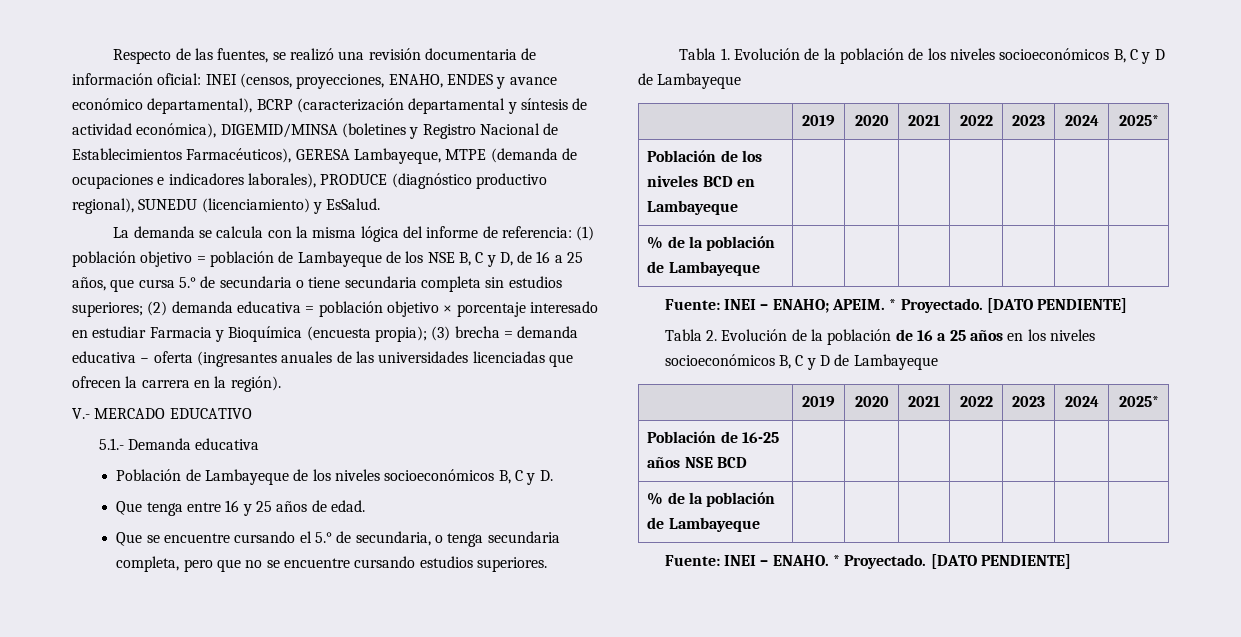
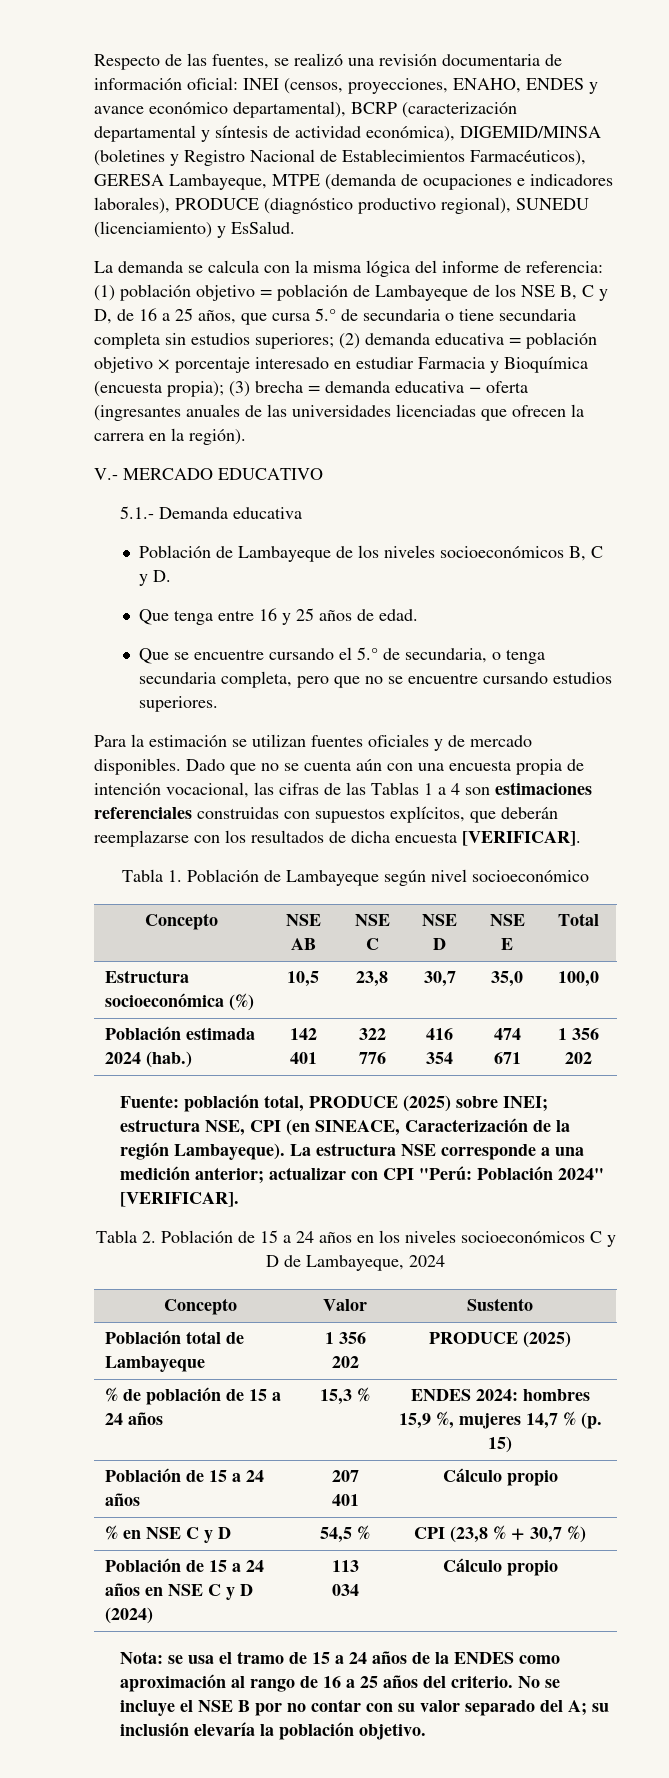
- Tabla 1. Evolución de la población de los niveles socioeconómicos B, C y D de Lambayeque
- | 2019 | 2020 | 2021 | 2022 | 2023 | 2024 | 2025*
- Población de los niveles BCD en Lambayeque | | | | | | |
- % de la población de Lambayeque | | | | | | |
- Fuente: INEI – ENAHO; APEIM. * Proyectado. [DATO PENDIENTE]
- Tabla 2. Evolución de la población de 16 a 25 años en los niveles socioeconómicos B, C y D de Lambayeque
- | 2019 | 2020 | 2021 | 2022 | 2023 | 2024 | 2025*
- Población de 16-25 años NSE BCD | | | | | | |
- % de la población de Lambayeque | | | | | | |
- Fuente: INEI – ENAHO. * Proyectado. [DATO PENDIENTE]
+ Para la estimación se utilizan fuentes oficiales y de mercado disponibles. Dado que no se cuenta aún con una encuesta propia de intención vocacional, las cifras de las Tablas 1 a 4 son estimaciones referenciales construidas con supuestos explícitos, que deberán reemplazarse con los resultados de dicha encuesta [VERIFICAR].
+ Tabla 1. Población de Lambayeque según nivel socioeconómico
+ Concepto | NSE AB | NSE C | NSE D | NSE E | Total
+ Estructura socioeconómica (%) | 10,5 | 23,8 | 30,7 | 35,0 | 100,0
+ Población estimada 2024 (hab.) | 142 401 | 322 776 | 416 354 | 474 671 | 1 356 202
+ Fuente: población total, PRODUCE (2025) sobre INEI; estructura NSE, CPI (en SINEACE, Caracterización de la región Lambayeque). La estructura NSE corresponde a una medición anterior; actualizar con CPI "Perú: Población 2024" [VERIFICAR].
+ Tabla 2. Población de 15 a 24 años en los niveles socioeconómicos C y D de Lambayeque, 2024
+ Concepto | Valor | Sustento
+ Población total de Lambayeque | 1 356 202 | PRODUCE (2025)
+ % de población de 15 a 24 años | 15,3 % | ENDES 2024: hombres 15,9 %, mujeres 14,7 % (p. 15)
+ Población de 15 a 24 años | 207 401 | Cálculo propio
+ % en NSE C y D | 54,5 % | CPI (23,8 % + 30,7 %)
+ Población de 15 a 24 años en NSE C y D (2024) | 113 034 | Cálculo propio
+ Nota: se usa el tramo de 15 a 24 años de la ENDES como aproximación al rango de 16 a 25 años del criterio. No se incluye el NSE B por no contar con su valor separado del A; su inclusión elevaría la población objetivo.

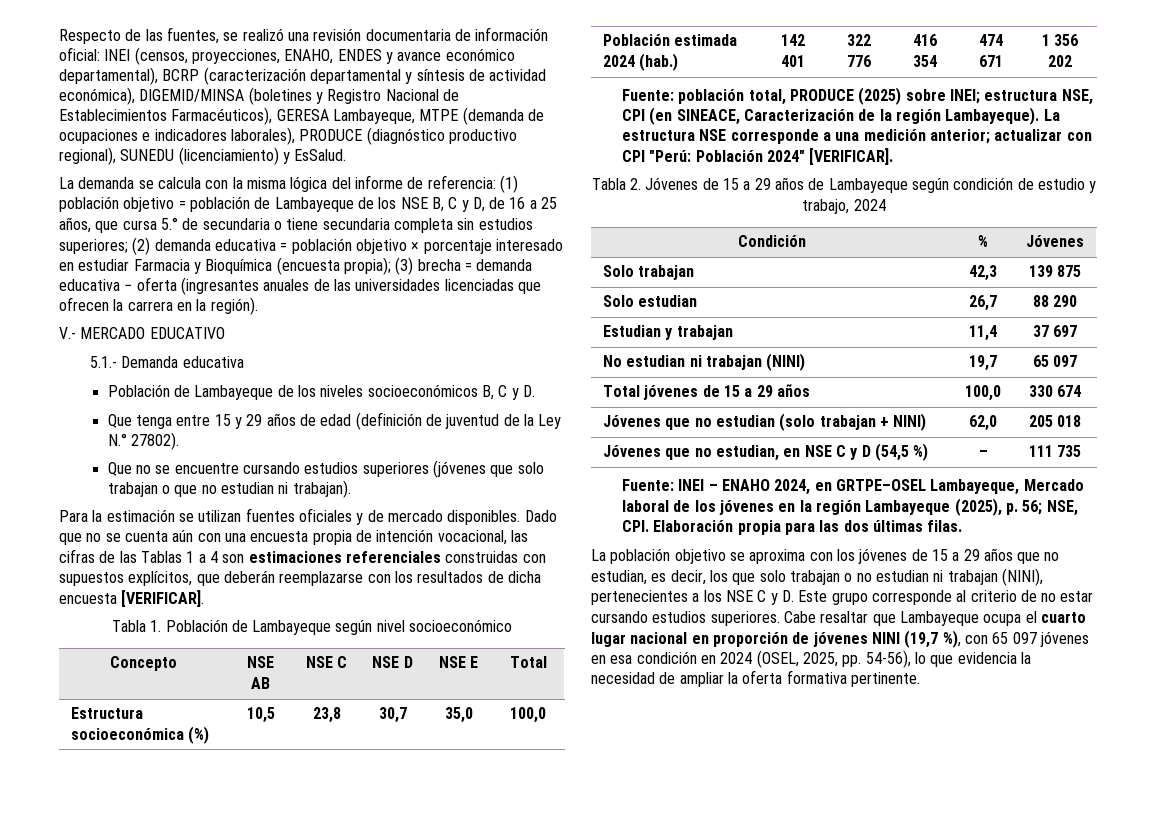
- Que tenga entre 16 y 25 años de edad.
- Que se encuentre cursando el 5.° de secundaria, o tenga secundaria completa, pero que no se encuentre cursando estudios superiores.
+ Que tenga entre 15 y 29 años de edad (definición de juventud de la Ley N.° 27802).
+ Que no se encuentre cursando estudios superiores (jóvenes que solo trabajan o que no estudian ni trabajan).
- Tabla 2. Población de 15 a 24 años en los niveles socioeconómicos C y D de Lambayeque, 2024
- Concepto | Valor | Sustento
- Población total de Lambayeque | 1 356 202 | PRODUCE (2025)
- % de población de 15 a 24 años | 15,3 % | ENDES 2024: hombres 15,9 %, mujeres 14,7 % (p. 15)
- Población de 15 a 24 años | 207 401 | Cálculo propio
- % en NSE C y D | 54,5 % | CPI (23,8 % + 30,7 %)
- Población de 15 a 24 años en NSE C y D (2024) | 113 034 | Cálculo propio
- Nota: se usa el tramo de 15 a 24 años de la ENDES como aproximación al rango de 16 a 25 años del criterio. No se incluye el NSE B por no contar con su valor separado del A; su inclusión elevaría la población objetivo.
+ Tabla 2. Jóvenes de 15 a 29 años de Lambayeque según condición de estudio y trabajo, 2024
+ Condición | % | Jóvenes
+ Solo trabajan | 42,3 | 139 875
+ Solo estudian | 26,7 | 88 290
+ Estudian y trabajan | 11,4 | 37 697
+ No estudian ni trabajan (NINI) | 19,7 | 65 097
+ Total jóvenes de 15 a 29 años | 100,0 | 330 674
+ Jóvenes que no estudian (solo trabajan + NINI) | 62,0 | 205 018
+ Jóvenes que no estudian, en NSE C y D (54,5 %) | – | 111 735
+ Fuente: INEI – ENAHO 2024, en GRTPE–OSEL Lambayeque, Mercado laboral de los jóvenes en la región Lambayeque (2025), p. 56; NSE, CPI. Elaboración propia para las dos últimas filas.
+ La población objetivo se aproxima con los jóvenes de 15 a 29 años que no estudian, es decir, los que solo trabajan o no estudian ni trabajan (NINI), pertenecientes a los NSE C y D. Este grupo corresponde al criterio de no estar cursando estudios superiores. Cabe resaltar que Lambayeque ocupa el cuarto lugar nacional en proporción de jóvenes NINI (19,7 %), con 65 097 jóvenes en esa condición en 2024 (OSEL, 2025, pp. 54-56), lo que evidencia la necesidad de ampliar la oferta formativa pertinente.

